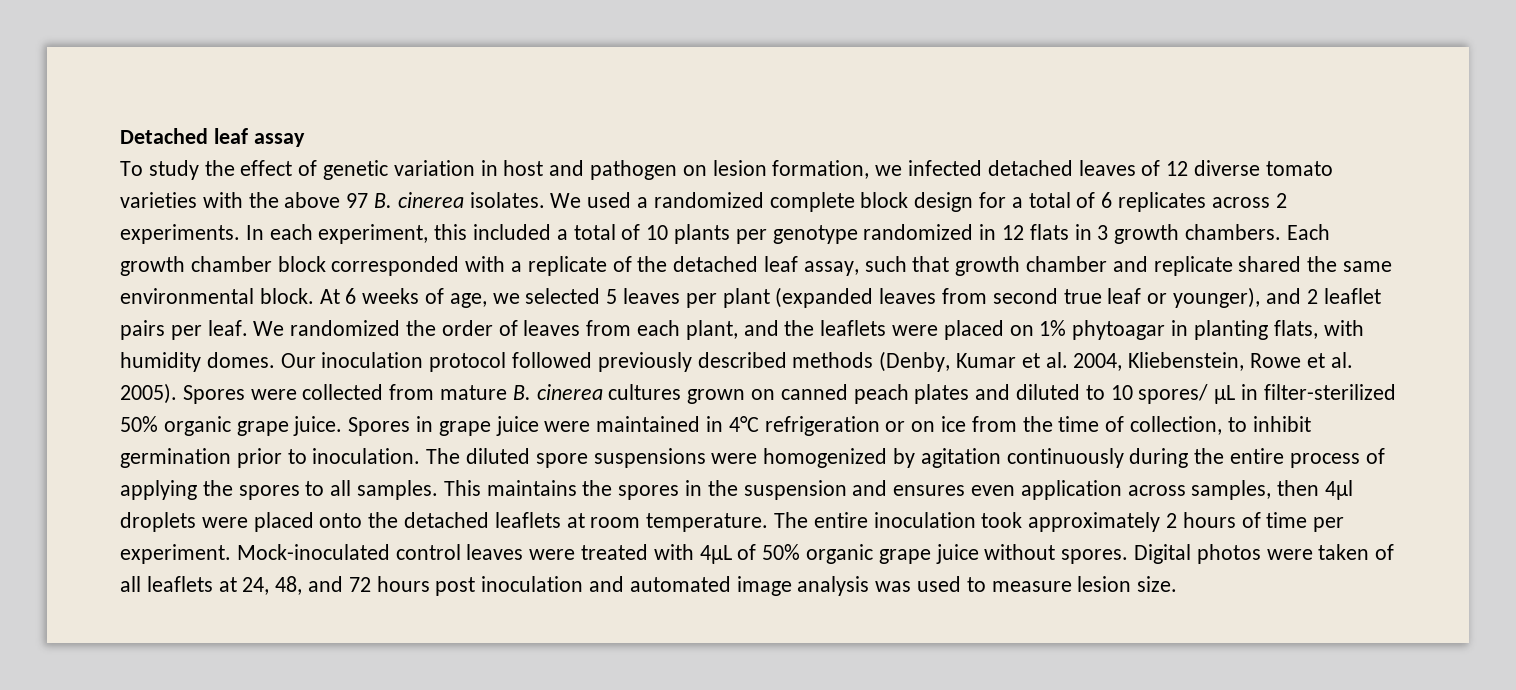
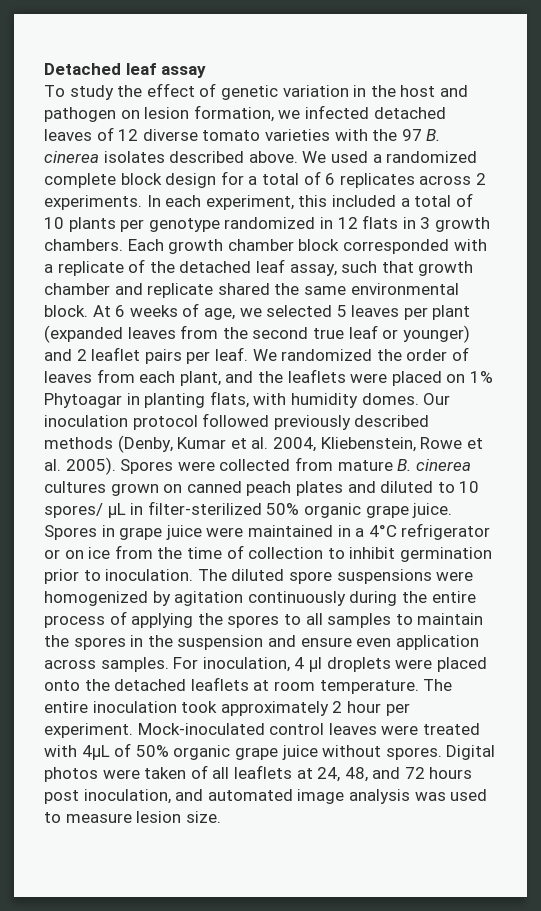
- To study the effect of genetic variation in host and pathogen on lesion formation, we infected detached leaves of 12 diverse tomato varieties with the above 97 B. cinerea isolates.
+ To study the effect of genetic variation in the host and pathogen on lesion formation, we infected detached leaves of 12 diverse tomato varieties with the 97 B. cinerea isolates described above.
- At 6 weeks of age, we selected 5 leaves per plant (expanded leaves from second true leaf or younger), and 2 leaflet pairs per leaf.
+ At 6 weeks of age, we selected 5 leaves per plant (expanded leaves from the second true leaf or younger) and 2 leaflet pairs per leaf.
- We randomized the order of leaves from each plant, and the leaflets were placed on 1% phytoagar in planting flats, with humidity domes.
+ We randomized the order of leaves from each plant, and the leaflets were placed on 1% Phytoagar in planting flats, with humidity domes.
- Spores in grape juice were maintained in 4°C refrigeration or on ice from the time of collection, to inhibit germination prior to inoculation.
+ Spores in grape juice were maintained in a 4°C refrigerator or on ice from the time of collection to inhibit germination prior to inoculation.
- The diluted spore suspensions were homogenized by agitation continuously during the entire process of applying the spores to all samples. This maintains the spores in the suspension and ensures even application across samples, then 4µl droplets were placed onto the detached leaflets at room temperature.
+ The diluted spore suspensions were homogenized by agitation continuously during the entire process of applying the spores to all samples to maintain the spores in the suspension and ensure even application across samples. For inoculation, 4 µl droplets were placed onto the detached leaflets at room temperature.
- The entire inoculation took approximately 2 hours of time per experiment.
+ The entire inoculation took approximately 2 hour per experiment.
- Digital photos were taken of all leaflets at 24, 48, and 72 hours post inoculation and automated image analysis was used to measure lesion size.
+ Digital photos were taken of all leaflets at 24, 48, and 72 hours post inoculation, and automated image analysis was used to measure lesion size.

